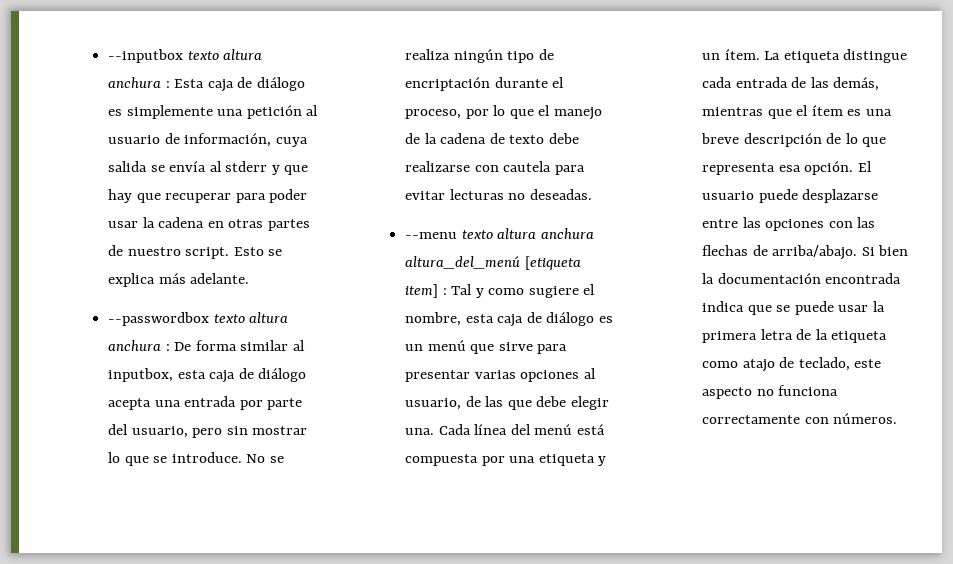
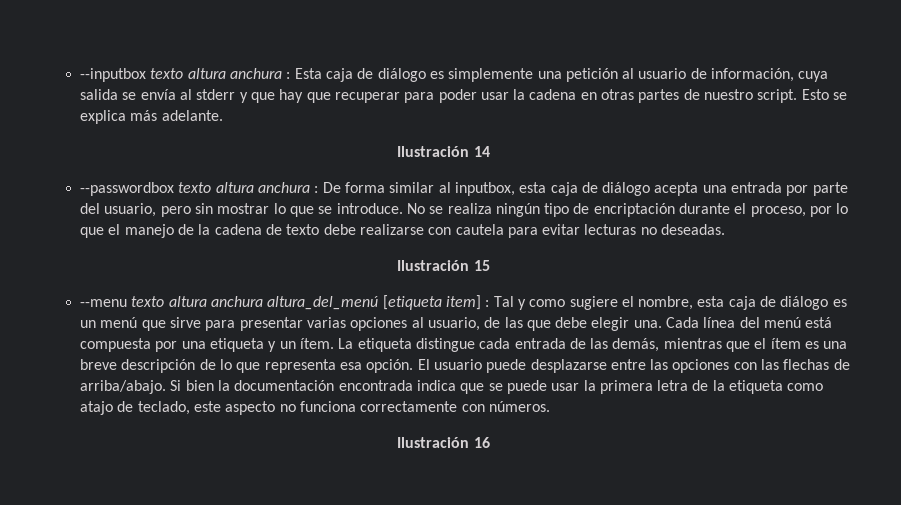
+ Ilustración 14
+ Ilustración 15
+ Ilustración 16

